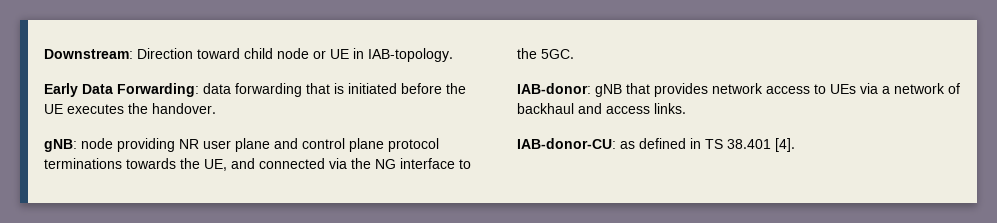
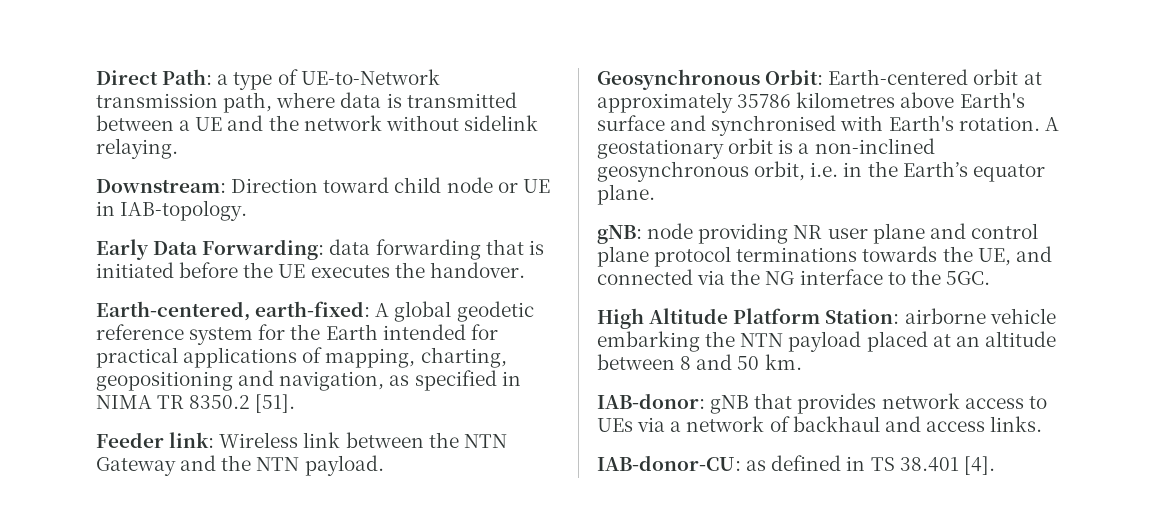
+ Direct Path: a type of UE-to-Network transmission path, where data is transmitted between a UE and the network without sidelink relaying.
+ Earth-centered, earth-fixed: A global geodetic reference system for the Earth intended for practical applications of mapping, charting, geopositioning and navigation, as specified in NIMA TR 8350.2 [51].
+ Feeder link: Wireless link between the NTN Gateway and the NTN payload.
+ Geosynchronous Orbit: Earth-centered orbit at approximately 35786 kilometres above Earth's surface and synchronised with Earth's rotation. A geostationary orbit is a non-inclined geosynchronous orbit, i.e. in the Earth’s equator plane.
+ High Altitude Platform Station: airborne vehicle embarking the NTN payload placed at an altitude between 8 and 50 km.

